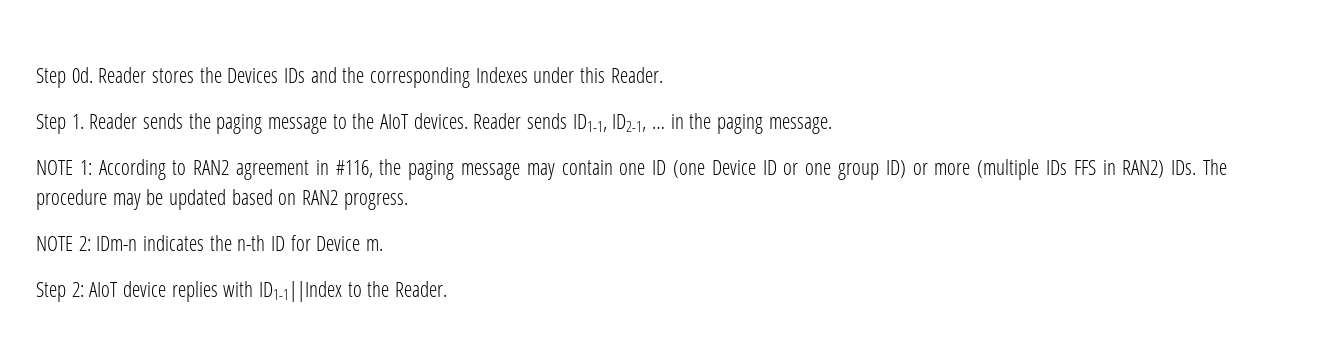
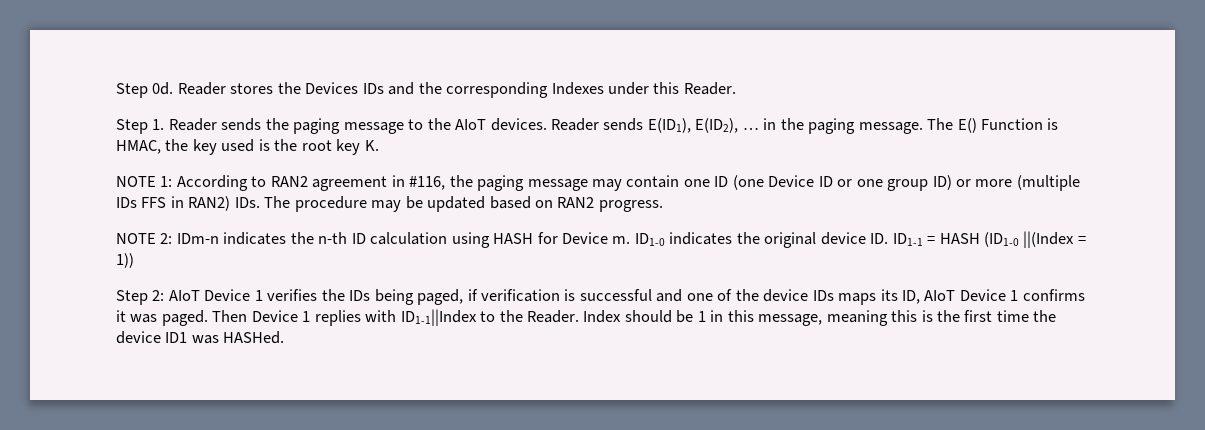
- Reader sends ID1-1, ID2-1, … in the paging message.
+ Reader sends E(ID1), E(ID2), … in the paging message. The E() Function is HMAC, the key used is the root key K.
- NOTE 2: IDm-n indicates the n-th ID for Device m.
- Step 2: AIoT device replies with ID1-1||Index to the Reader.
+ NOTE 2: IDm-n indicates the n-th ID calculation using HASH for Device m. ID1-0 indicates the original device ID. ID1-1 = HASH (ID1-0 ||(Index = 1))
+ Step 2: AIoT Device 1 verifies the IDs being paged, if verification is successful and one of the device IDs maps its ID, AIoT Device 1 confirms it was paged. Then Device 1 replies with ID1-1||Index to the Reader.
+ Index should be 1 in this message, meaning this is the first time the device ID1 was HASHed.

